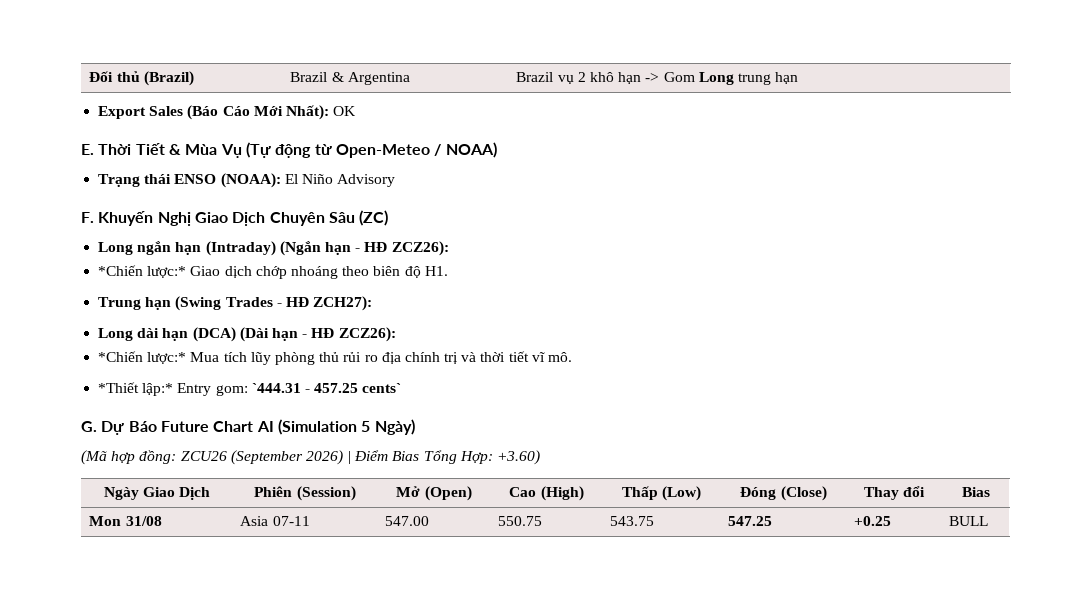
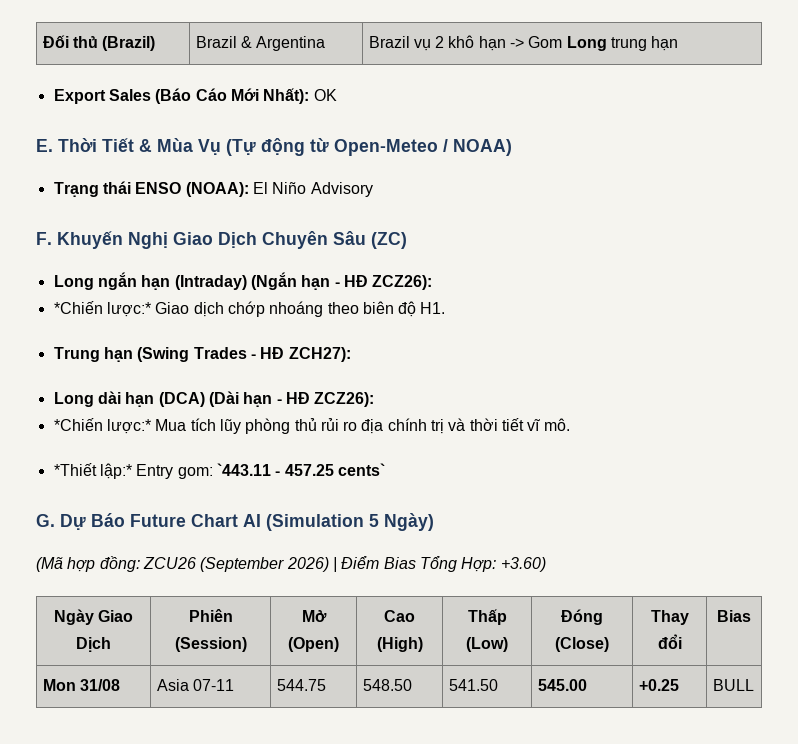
- *Thiết lập:* Entry gom: `444.31 - 457.25 cents`
+ *Thiết lập:* Entry gom: `443.11 - 457.25 cents`
- Mon 31/08 | Asia 07-11 | 547.00 | 550.75 | 543.75 | 547.25 | +0.25 | BULL
+ Mon 31/08 | Asia 07-11 | 544.75 | 548.50 | 541.50 | 545.00 | +0.25 | BULL

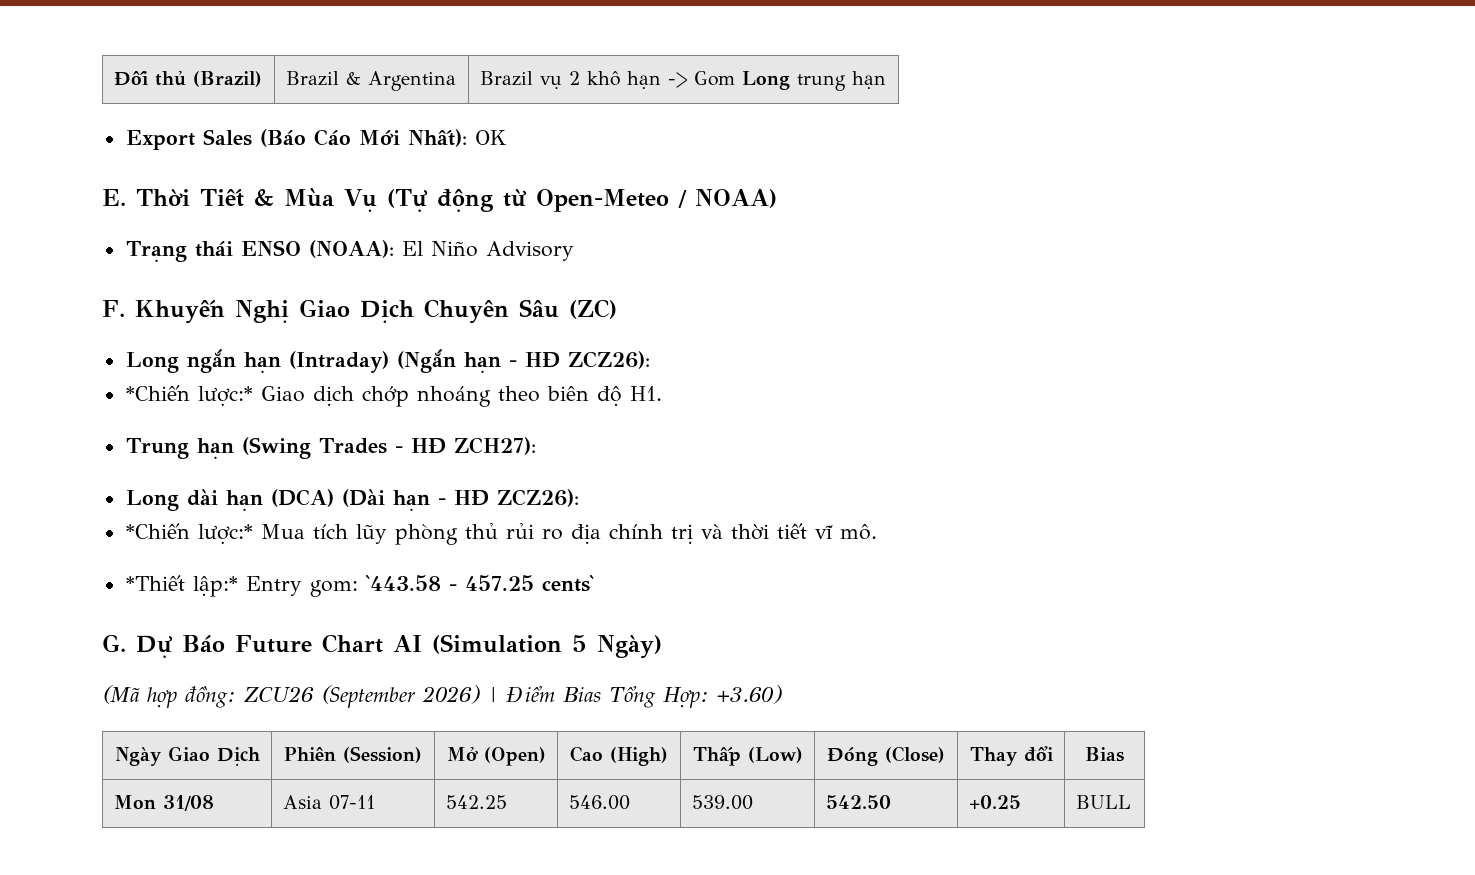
- *Thiết lập:* Entry gom: `443.11 - 457.25 cents`
+ *Thiết lập:* Entry gom: `443.58 - 457.25 cents`
- Mon 31/08 | Asia 07-11 | 544.75 | 548.50 | 541.50 | 545.00 | +0.25 | BULL
+ Mon 31/08 | Asia 07-11 | 542.25 | 546.00 | 539.00 | 542.50 | +0.25 | BULL

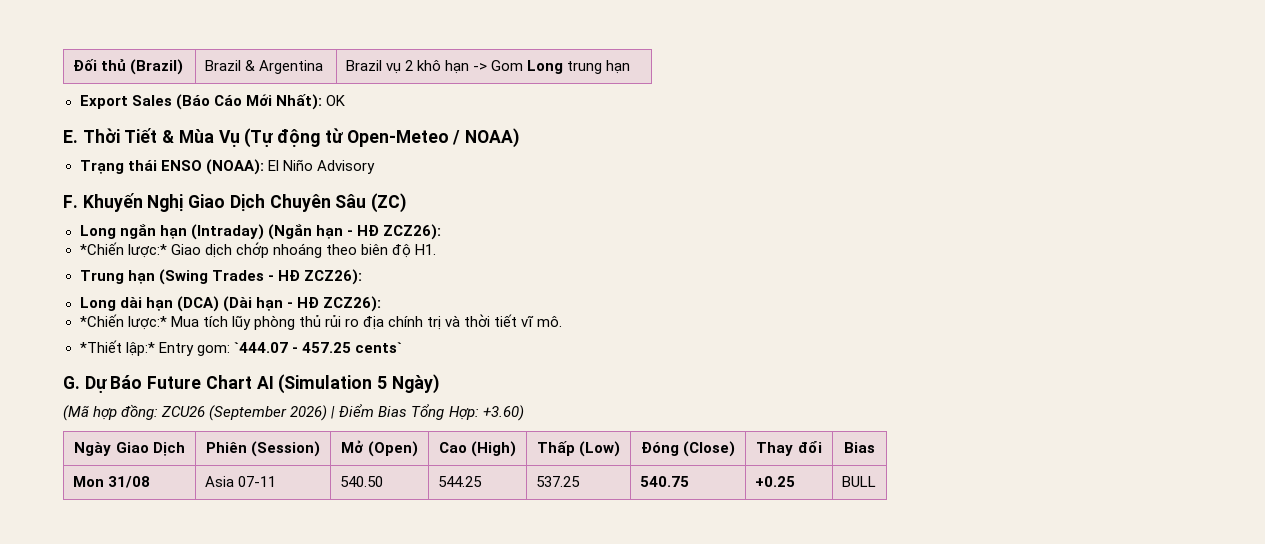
- Trung hạn (Swing Trades - HĐ ZCH27):
+ Trung hạn (Swing Trades - HĐ ZCZ26):
- *Thiết lập:* Entry gom: `443.58 - 457.25 cents`
+ *Thiết lập:* Entry gom: `444.07 - 457.25 cents`
- Mon 31/08 | Asia 07-11 | 542.25 | 546.00 | 539.00 | 542.50 | +0.25 | BULL
+ Mon 31/08 | Asia 07-11 | 540.50 | 544.25 | 537.25 | 540.75 | +0.25 | BULL

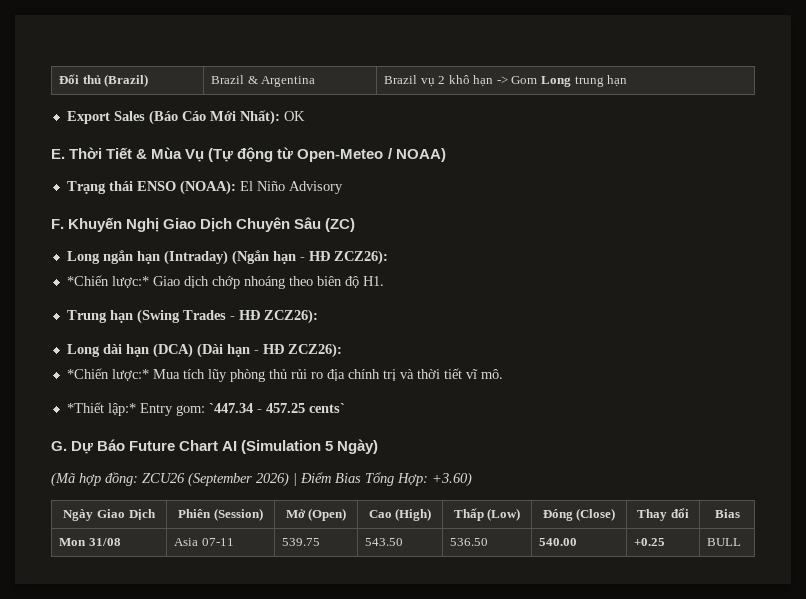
- *Thiết lập:* Entry gom: `444.07 - 457.25 cents`
+ *Thiết lập:* Entry gom: `447.34 - 457.25 cents`
- Mon 31/08 | Asia 07-11 | 540.50 | 544.25 | 537.25 | 540.75 | +0.25 | BULL
+ Mon 31/08 | Asia 07-11 | 539.75 | 543.50 | 536.50 | 540.00 | +0.25 | BULL

